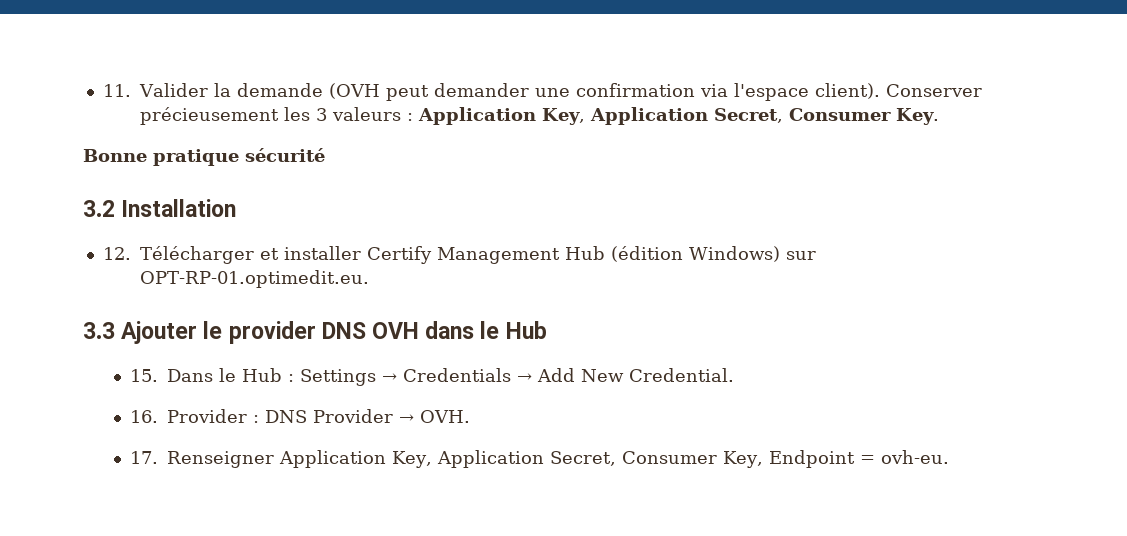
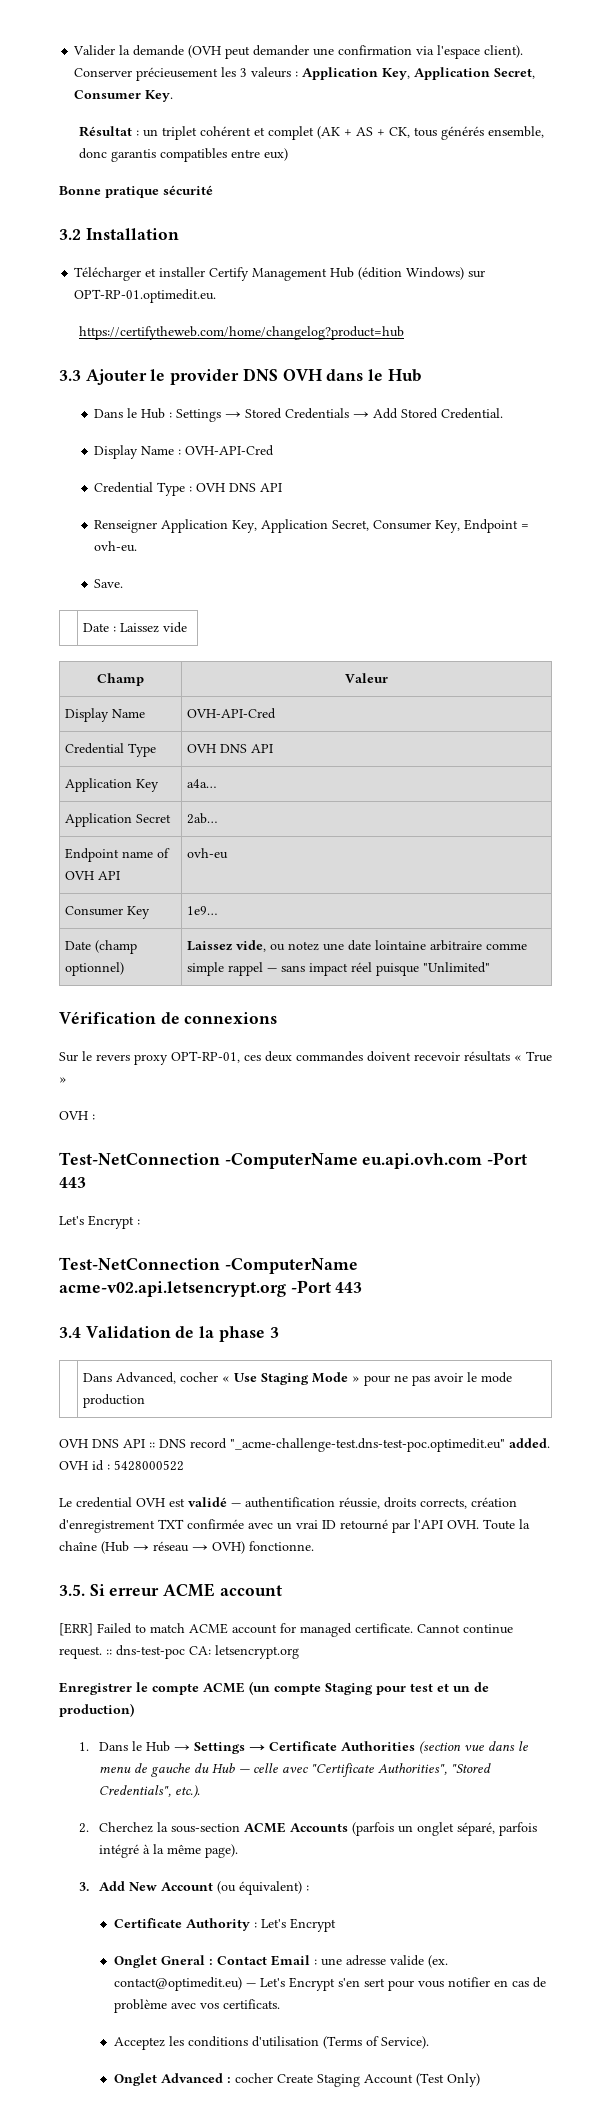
- 11. Valider la demande (OVH peut demander une confirmation via l'espace client).
+ Valider la demande (OVH peut demander une confirmation via l'espace client).
+ Résultat : un triplet cohérent et complet (AK + AS + CK, tous générés ensemble, donc garantis compatibles entre eux)
- 12. Télécharger et installer Certify Management Hub (édition Windows) sur OPT-RP-01.optimedit.eu.
+ Télécharger et installer Certify Management Hub (édition Windows) sur OPT-RP-01.optimedit.eu.
+ https://certifytheweb.com/home/changelog?product=hub
- 15. Dans le Hub : Settings → Credentials → Add New Credential.
+ Dans le Hub : Settings → Stored Credentials → Add Stored Credential.
- 16. Provider : DNS Provider → OVH.
- 17. Renseigner Application Key, Application Secret, Consumer Key, Endpoint = ovh-eu.
+ Display Name : OVH-API-Cred
+ Credential Type : OVH DNS API
+ Renseigner Application Key, Application Secret, Consumer Key, Endpoint = ovh-eu.
+ Save.
+ | Date : Laissez vide
+ Champ | Valeur
+ Display Name | OVH-API-Cred
+ Credential Type | OVH DNS API
+ Application Key | a4a…
+ Application Secret | 2ab…
+ Endpoint name of OVH API | ovh-eu
+ Consumer Key | 1e9…
+ Date (champ optionnel) | Laissez vide, ou notez une date lointaine arbitraire comme simple rappel — sans impact réel puisque "Unlimited"
+ Vérification de connexions
+ Sur le revers proxy OPT-RP-01, ces deux commandes doivent recevoir résultats « True »
+ OVH :
+ Test-NetConnection -ComputerName eu.api.ovh.com -Port 443
+ Let's Encrypt :
+ Test-NetConnection -ComputerName acme-v02.api.letsencrypt.org -Port 443
+ 3.4 Validation de la phase 3
+ | Dans Advanced, cocher « Use Staging Mode » pour ne pas avoir le mode production
+ OVH DNS API :: DNS record "_acme-challenge-test.dns-test-poc.optimedit.eu" added. OVH id : 5428000522
+ Le credential OVH est validé — authentification réussie, droits corrects, création d'enregistrement TXT confirmée avec un vrai ID retourné par l'API OVH. Toute la chaîne (Hub → réseau → OVH) fonctionne.
+ 3.5. Si erreur ACME account
+ [ERR] Failed to match ACME account for managed certificate. Cannot continue request. :: dns-test-poc CA: letsencrypt.org
+ Enregistrer le compte ACME (un compte Staging pour test et un de production)
+ 1. Dans le Hub → Settings → Certificate Authorities (section vue dans le menu de gauche du Hub — celle avec "Certificate Authorities", "Stored Credentials", etc.).
+ 2. Cherchez la sous-section ACME Accounts (parfois un onglet séparé, parfois intégré à la même page).
+ 3. Add New Account (ou équivalent) :
+ Certificate Authority : Let's Encrypt
+ Onglet Gneral : Contact Email : une adresse valide (ex. contact@optimedit.eu) — Let's Encrypt s'en sert pour vous notifier en cas de problème avec vos certificats.
+ Acceptez les conditions d'utilisation (Terms of Service).
+ Onglet Advanced : cocher Create Staging Account (Test Only)

